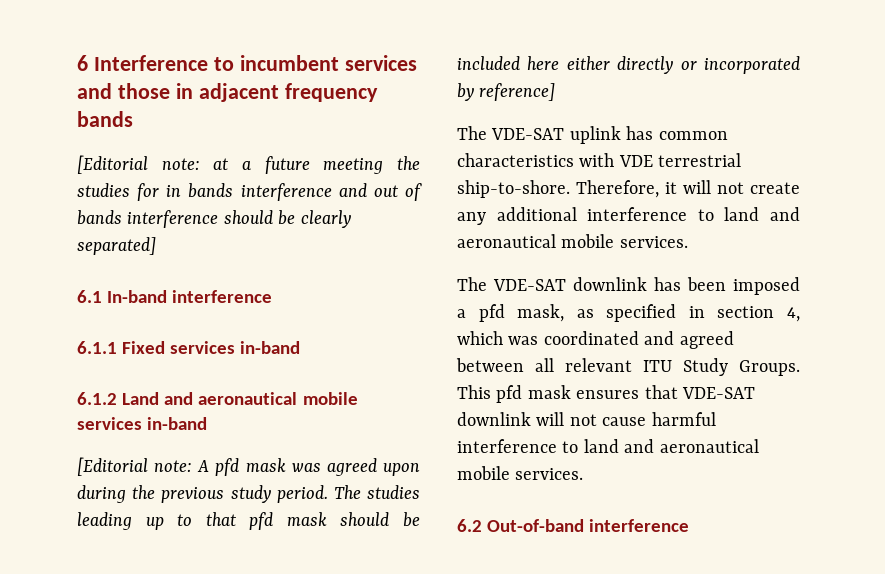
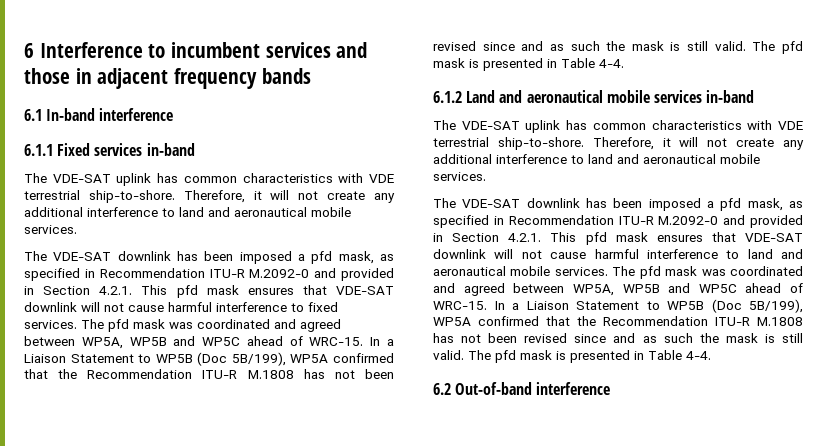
- [Editorial note: at a future meeting the studies for in bands interference and out of bands interference should be clearly separated]
- 6.1.2 Land and aeronautical mobile services in-band
- [Editorial note: A pfd mask was agreed upon during the previous study period. The studies leading up to that pfd mask should be included here either directly or incorporated by reference]
- The VDE-SAT downlink has been imposed a pfd mask, as specified in section 4, which was coordinated and agreed between all relevant ITU Study Groups. This pfd mask ensures that VDE-SAT downlink will not cause harmful interference to land and aeronautical mobile services.
+ The VDE-SAT downlink has been imposed a pfd mask, as specified in Recommendation ITU-R M.2092-0 and provided in Section 4.2.1. This pfd mask ensures that VDE-SAT downlink will not cause harmful interference to fixed services. The pfd mask was coordinated and agreed between WP5A, WP5B and WP5C ahead of WRC-15. In a Liaison Statement to WP5B (Doc 5B/199), WP5A confirmed that the Recommendation ITU-R M.1808 has not been revised since and as such the mask is still valid. The pfd mask is presented in Table 4-4.
+ 6.1.2 Land and aeronautical mobile services in-band
+ The VDE-SAT uplink has common characteristics with VDE terrestrial ship-to-shore. Therefore, it will not create any additional interference to land and aeronautical mobile services.
+ The VDE-SAT downlink has been imposed a pfd mask, as specified in Recommendation ITU-R M.2092-0 and provided in Section 4.2.1. This pfd mask ensures that VDE-SAT downlink will not cause harmful interference to land and aeronautical mobile services. The pfd mask was coordinated and agreed between WP5A, WP5B and WP5C ahead of WRC-15. In a Liaison Statement to WP5B (Doc 5B/199), WP5A confirmed that the Recommendation ITU-R M.1808 has not been revised since and as such the mask is still valid. The pfd mask is presented in Table 4-4.

